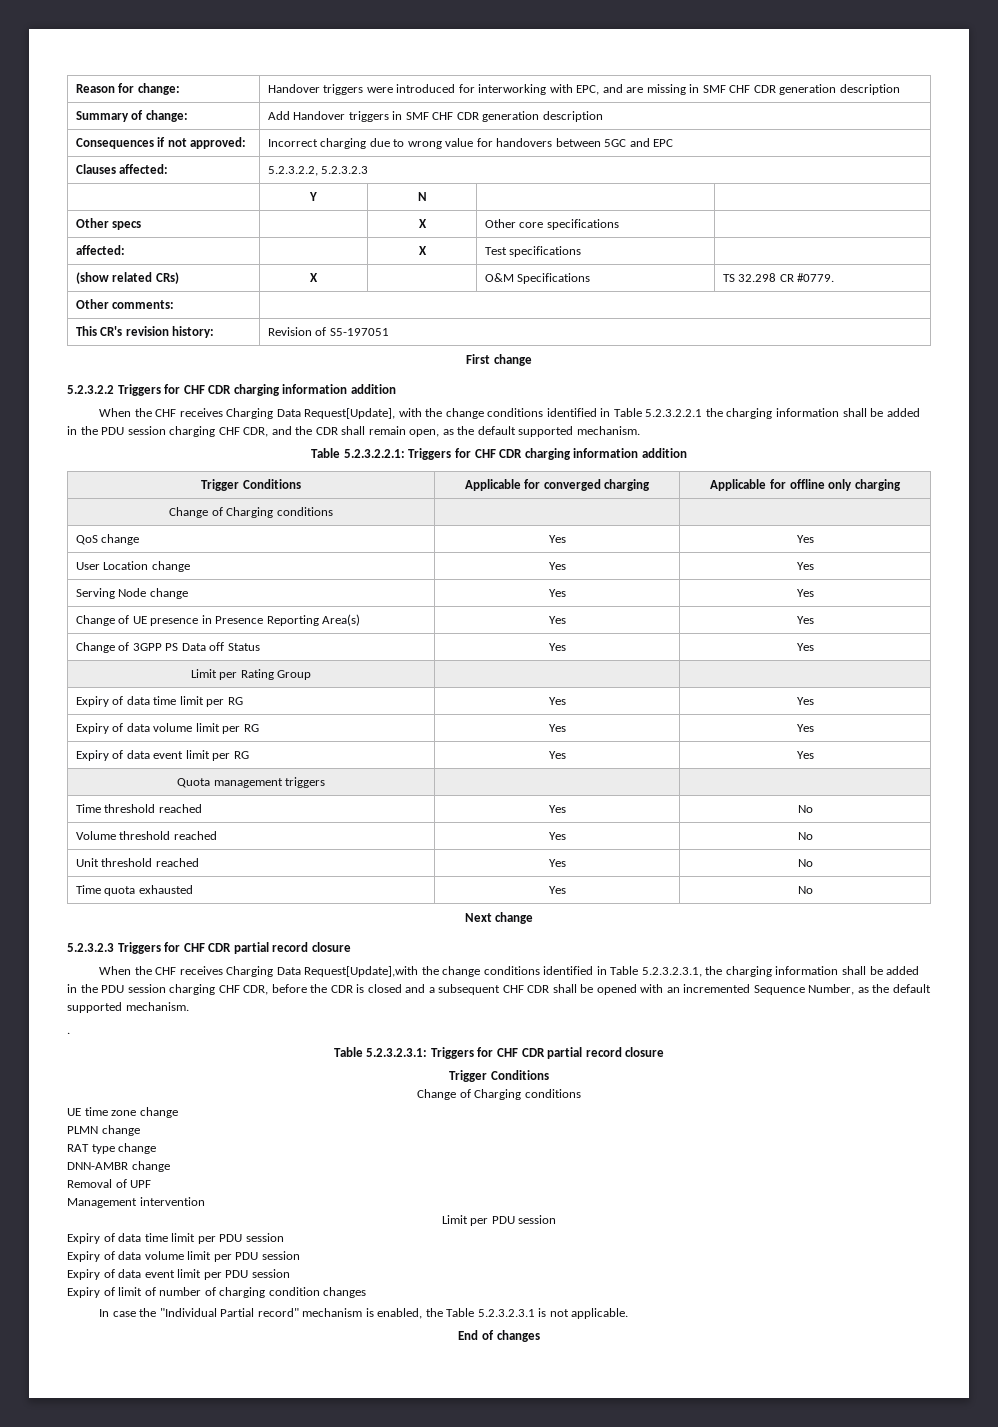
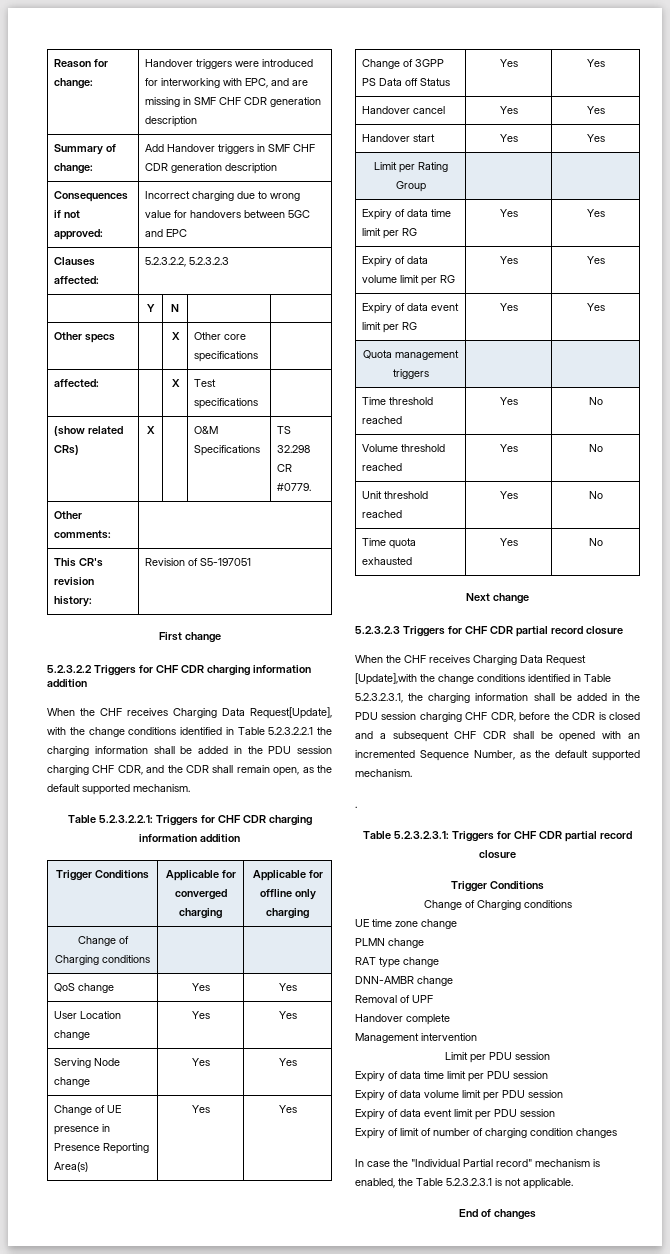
+ Handover cancel | Yes | Yes
+ Handover start | Yes | Yes
- When the CHF receives Charging Data Request[Update],with the change conditions identified in Table 5.2.3.2.3.1, the charging information shall be added in the PDU session charging CHF CDR, before the CDR is closed and a subsequent CHF CDR shall be opened with an incremented Sequence Number, as the default supported mechanism.
+ When the CHF receives Charging Data Request [Update],with the change conditions identified in Table 5.2.3.2.3.1, the charging information shall be added in the PDU session charging CHF CDR, before the CDR is closed and a subsequent CHF CDR shall be opened with an incremented Sequence Number, as the default supported mechanism.
+ Handover complete

